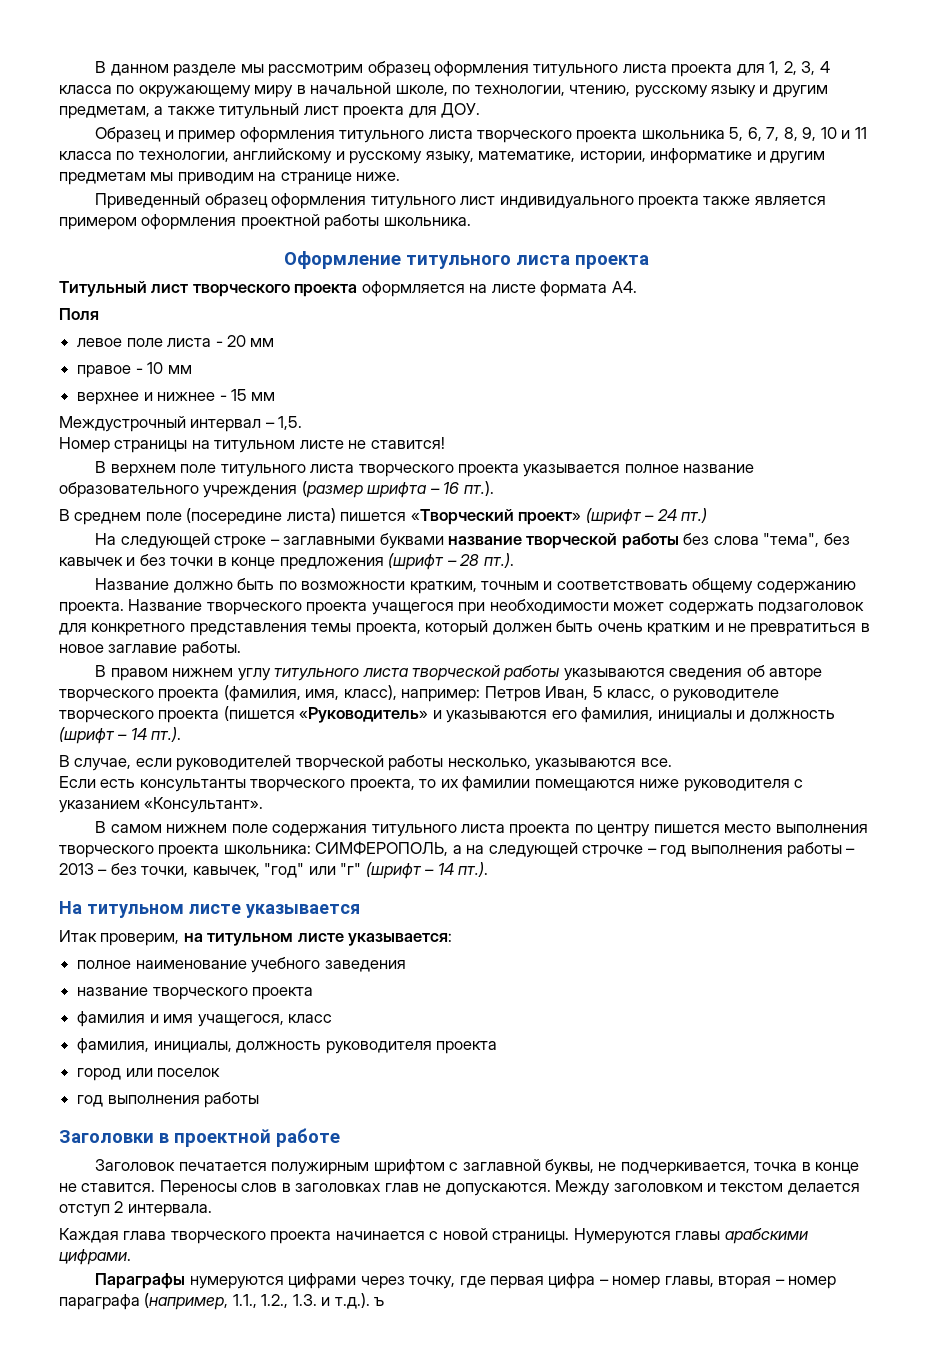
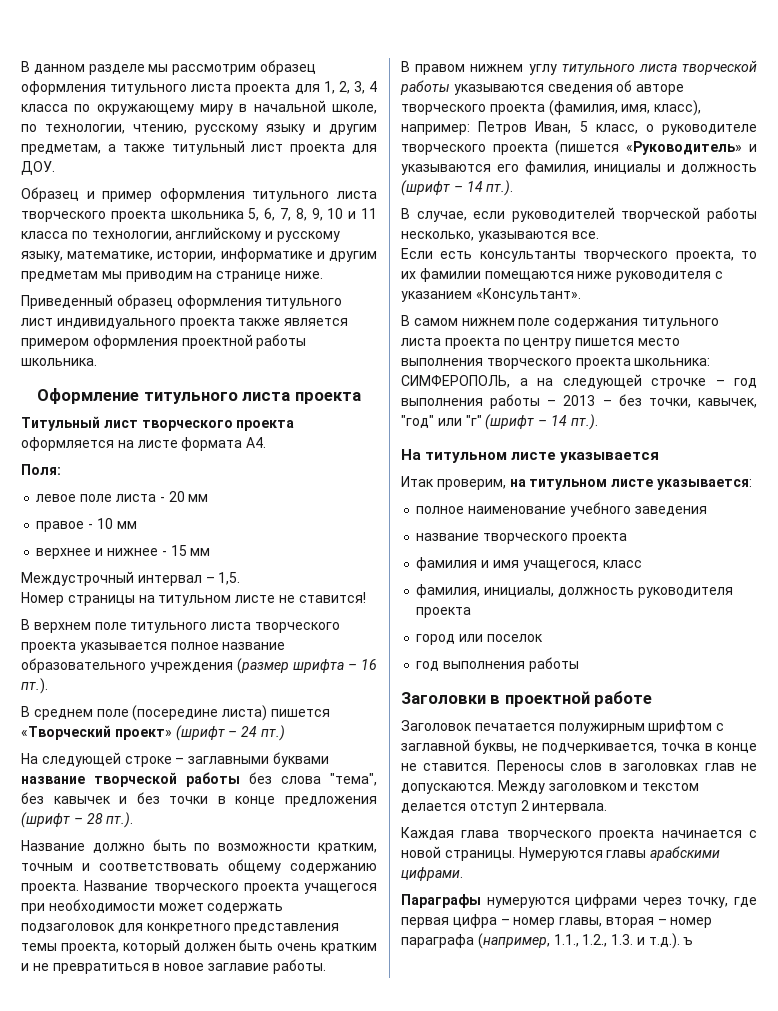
- Поля
+ Поля:

